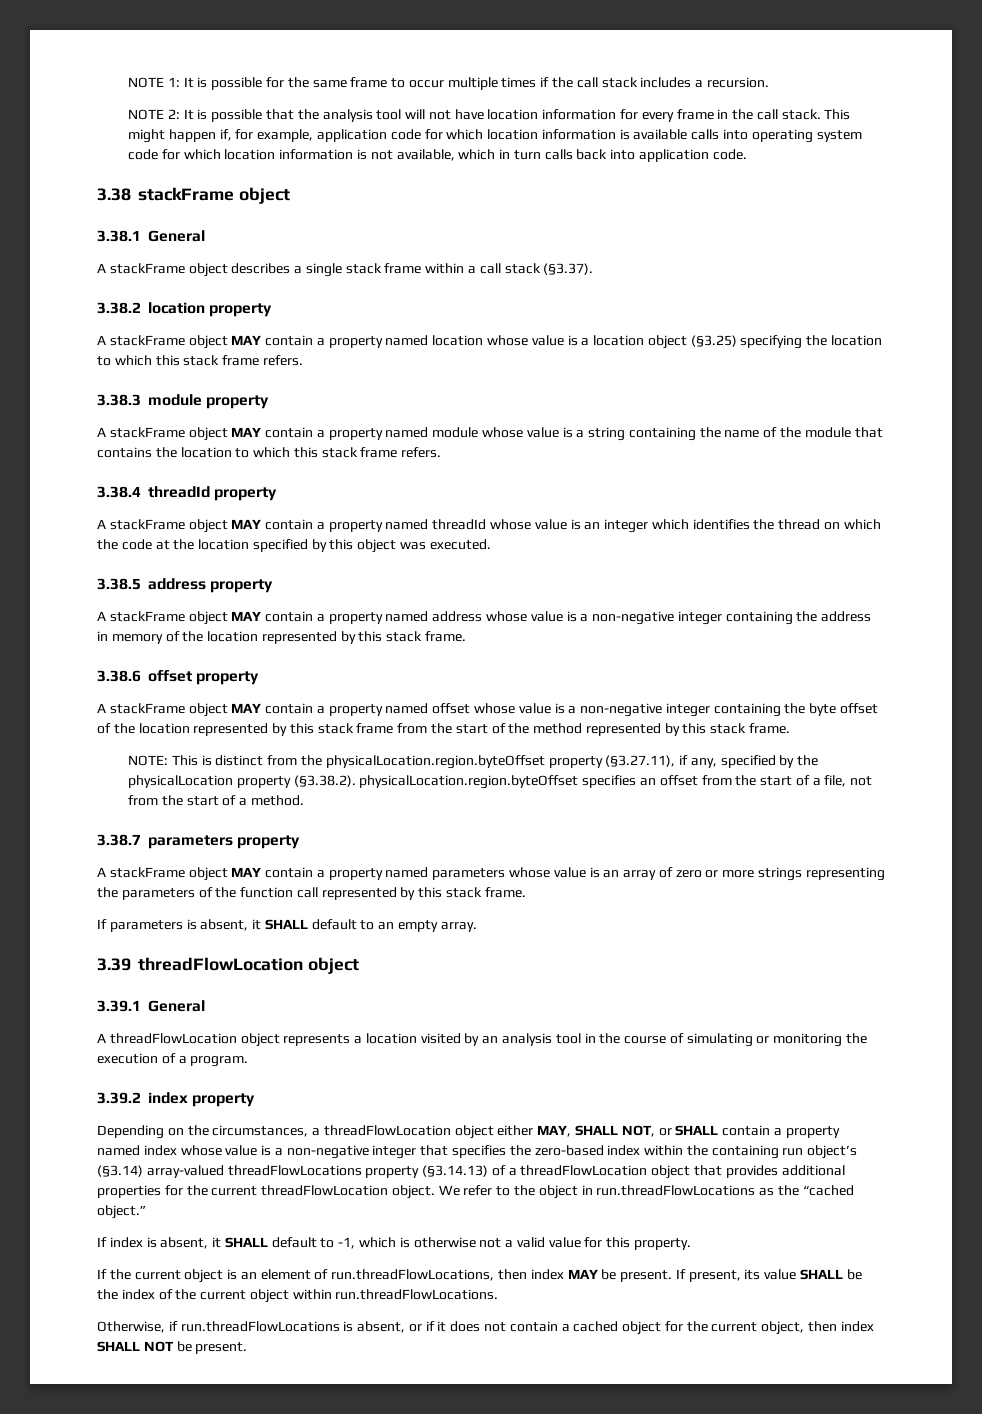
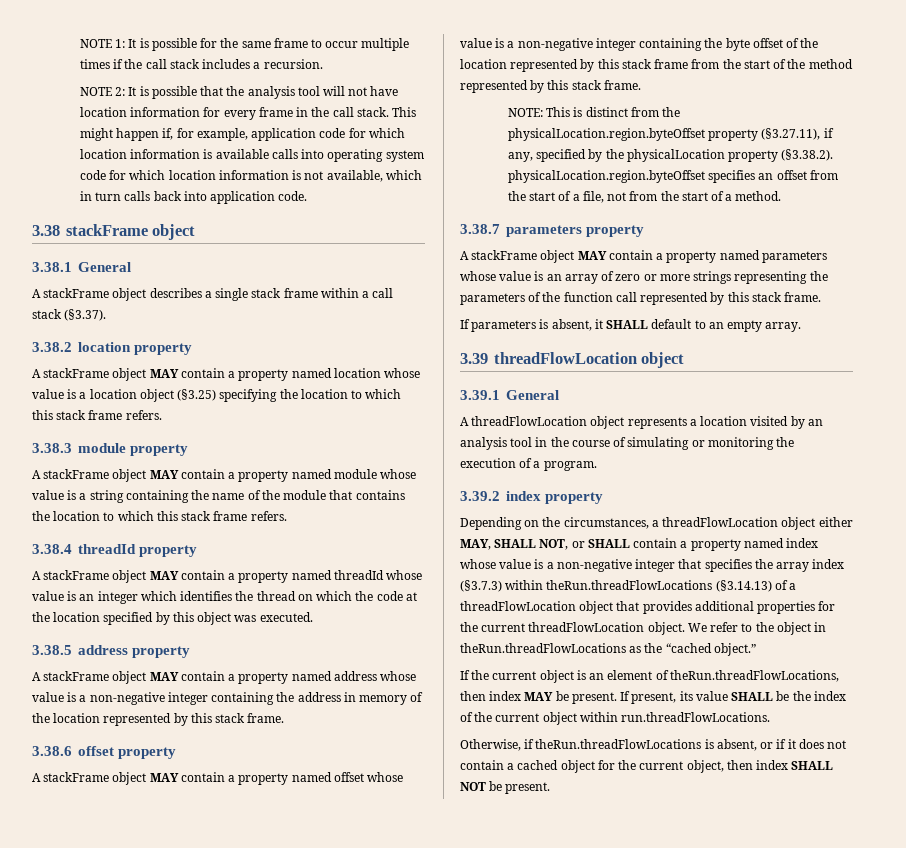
- Depending on the circumstances, a threadFlowLocation object either MAY, SHALL NOT, or SHALL contain a property named index whose value is a non-negative integer that specifies the zero-based index within the containing run object’s (§3.14) array-valued threadFlowLocations property (§3.14.13) of a threadFlowLocation object that provides additional properties for the current threadFlowLocation object.
+ Depending on the circumstances, a threadFlowLocation object either MAY, SHALL NOT, or SHALL contain a property named index whose value is a non-negative integer that specifies the array index (§3.7.3) within theRun.threadFlowLocations (§3.14.13) of a threadFlowLocation object that provides additional properties for the current threadFlowLocation object.
- We refer to the object in run.threadFlowLocations as the “cached object.”
+ We refer to the object in theRun.threadFlowLocations as the “cached object.”
- If index is absent, it SHALL default to -1, which is otherwise not a valid value for this property.
- If the current object is an element of run.threadFlowLocations, then index MAY be present.
+ If the current object is an element of theRun.threadFlowLocations, then index MAY be present.
- Otherwise, if run.threadFlowLocations is absent, or if it does not contain a cached object for the current object, then index SHALL NOT be present.
+ Otherwise, if theRun.threadFlowLocations is absent, or if it does not contain a cached object for the current object, then index SHALL NOT be present.

